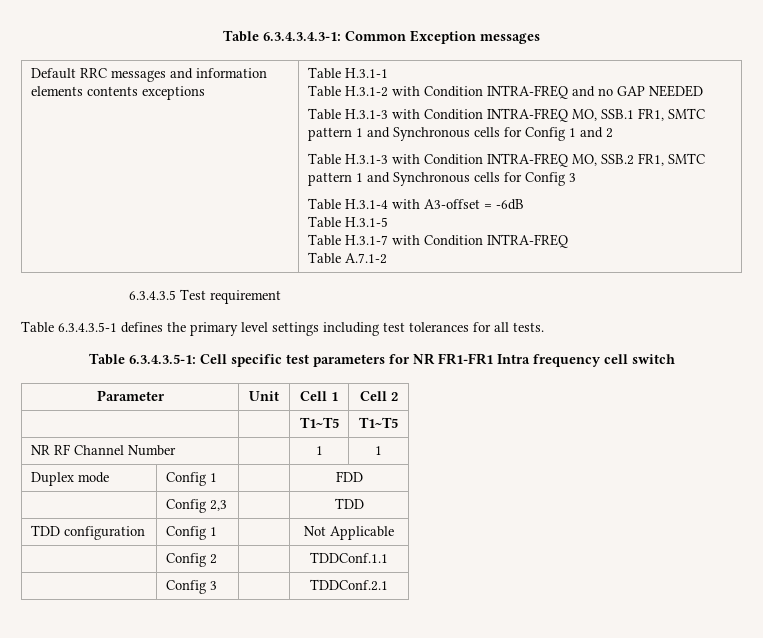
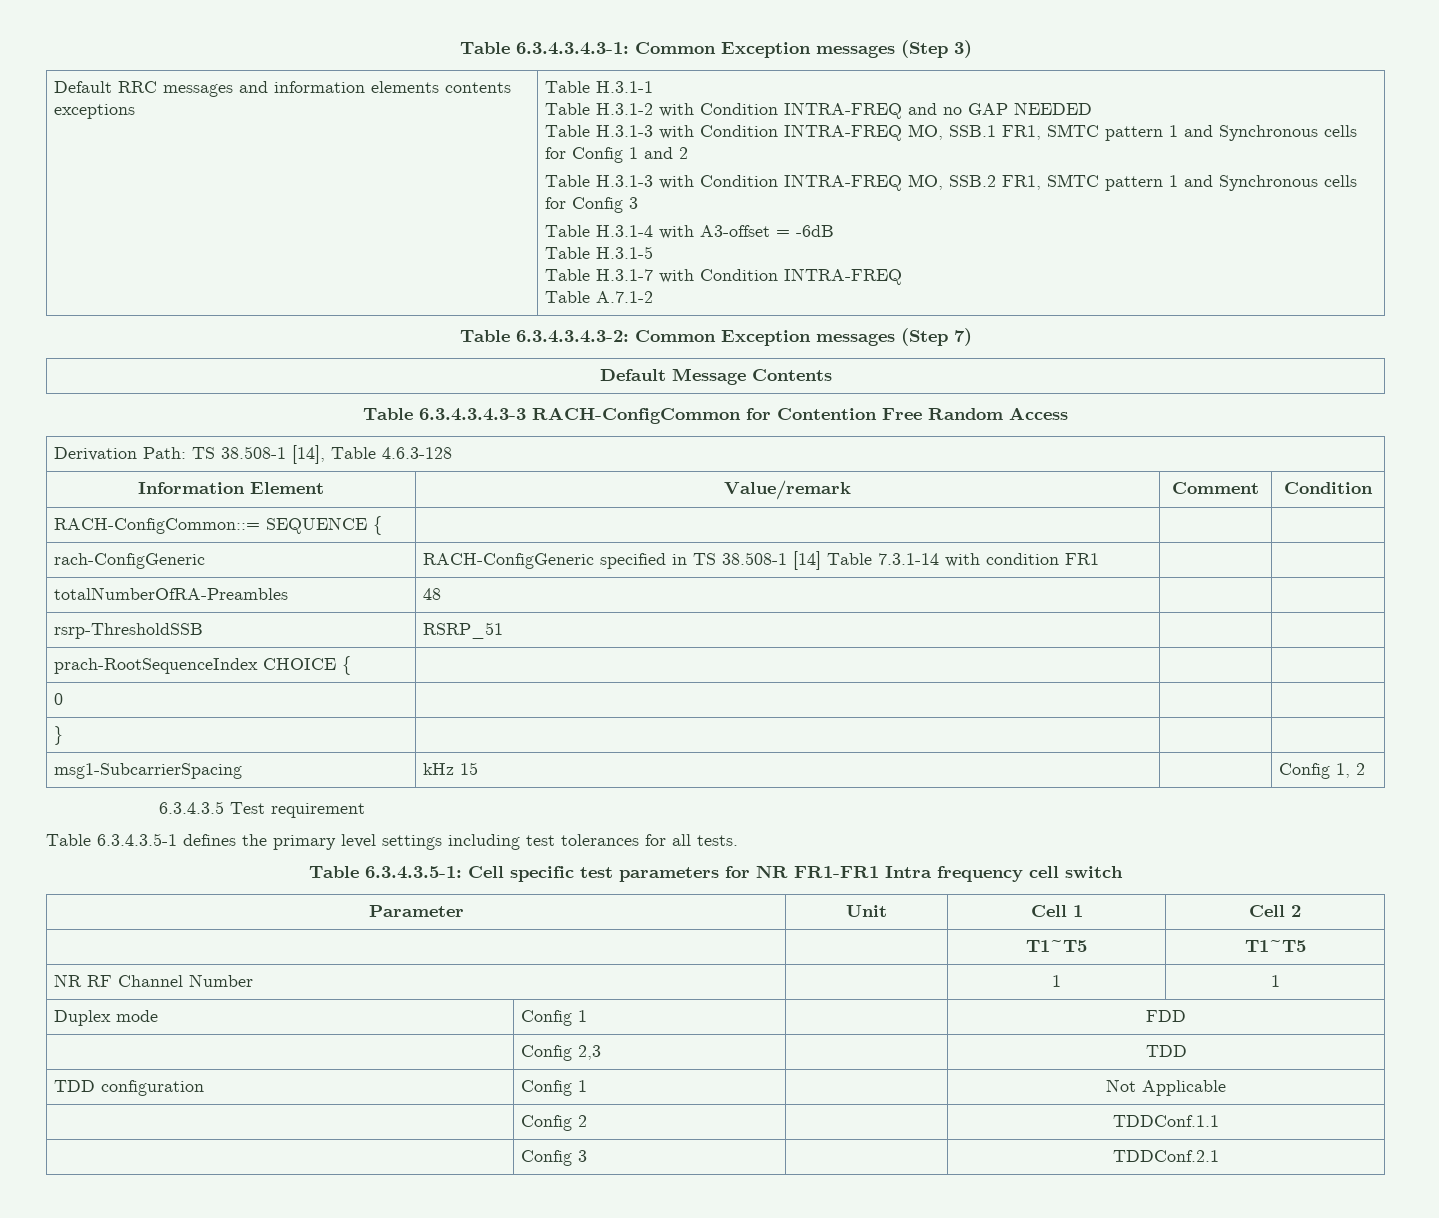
- Table 6.3.4.3.4.3-1: Common Exception messages
+ Table 6.3.4.3.4.3-1: Common Exception messages (Step 3)
+ Table 6.3.4.3.4.3-2: Common Exception messages (Step 7)
+ Default Message Contents
+ Table 6.3.4.3.4.3-3 RACH-ConfigCommon for Contention Free Random Access
+ Derivation Path: TS 38.508-1 [14], Table 4.6.3-128
+ Information Element | Value/remark | Comment | Condition
+ RACH-ConfigCommon::= SEQUENCE { | | |
+ rach-ConfigGeneric | RACH-ConfigGeneric specified in TS 38.508-1 [14] Table 7.3.1-14 with condition FR1 | |
+ totalNumberOfRA-Preambles | 48 | |
+ rsrp-ThresholdSSB | RSRP_51 | |
+ prach-RootSequenceIndex CHOICE { | | |
+ 0 | | |
+ } | | |
+ msg1-SubcarrierSpacing | kHz 15 | | Config 1, 2

